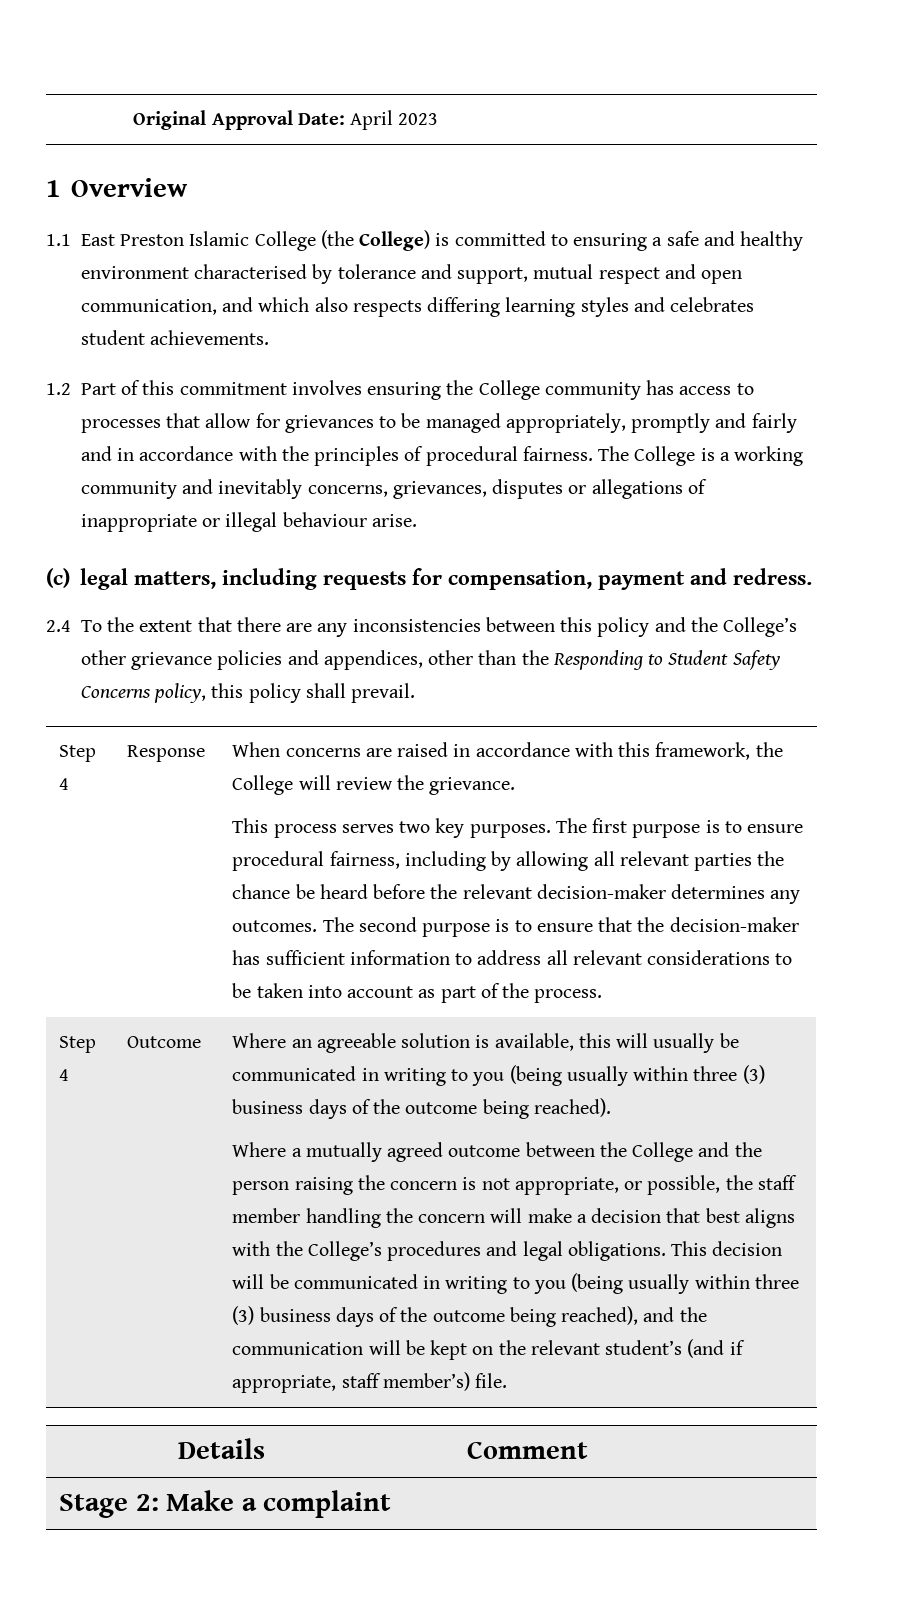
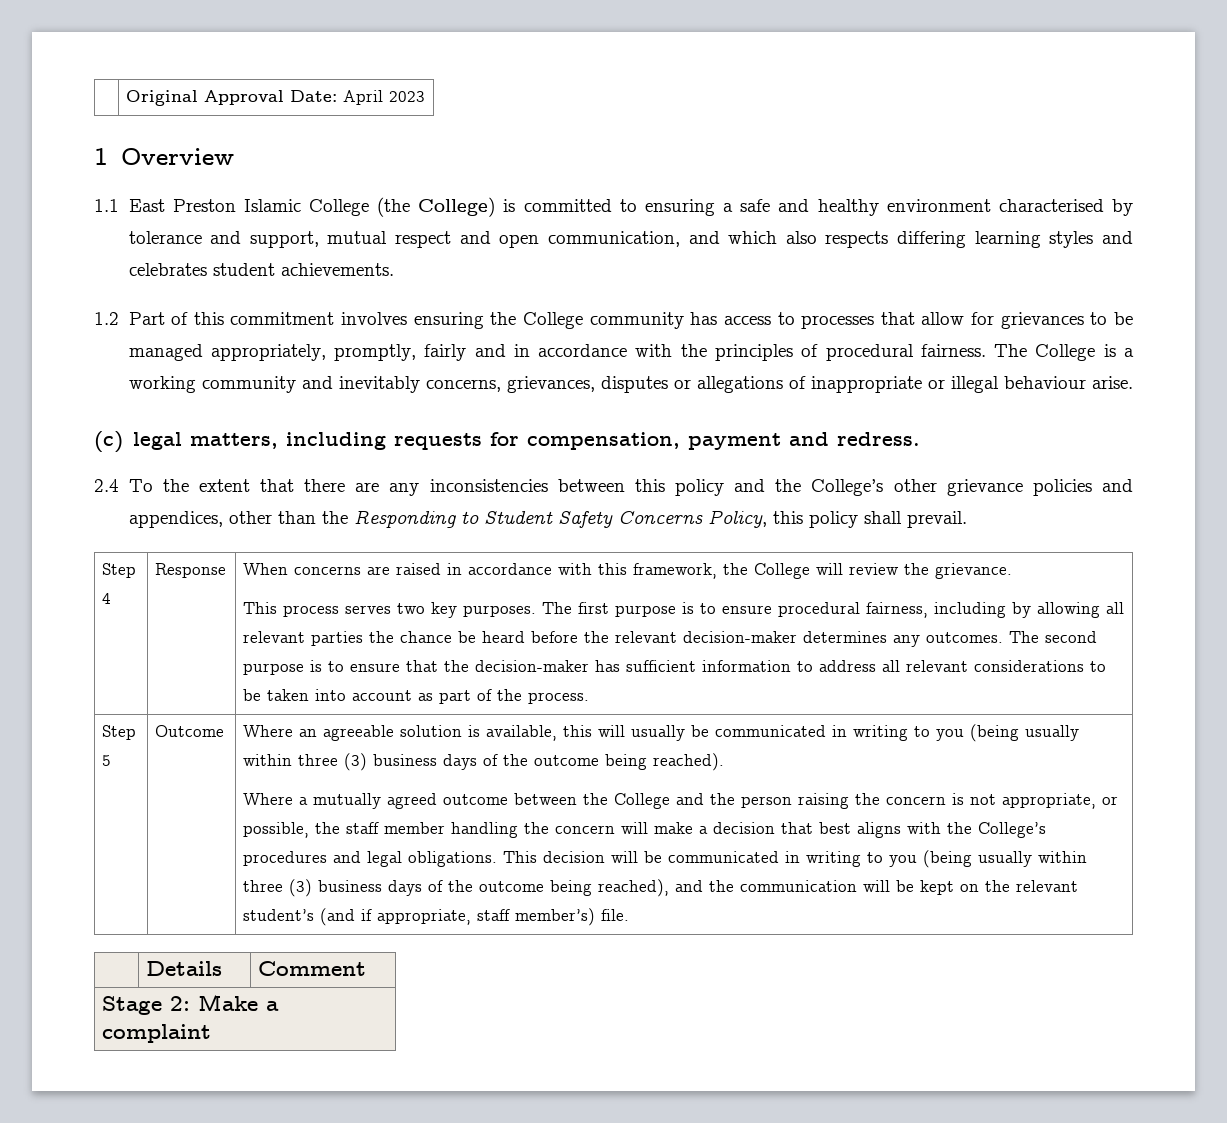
- 1.2 Part of this commitment involves ensuring the College community has access to processes that allow for grievances to be managed appropriately, promptly and fairly and in accordance with the principles of procedural fairness.
+ 1.2 Part of this commitment involves ensuring the College community has access to processes that allow for grievances to be managed appropriately, promptly, fairly and in accordance with the principles of procedural fairness.
- 2.4 To the extent that there are any inconsistencies between this policy and the College’s other grievance policies and appendices, other than the Responding to Student Safety Concerns policy, this policy shall prevail.
+ 2.4 To the extent that there are any inconsistencies between this policy and the College’s other grievance policies and appendices, other than the Responding to Student Safety Concerns Policy, this policy shall prevail.
  The second purpose is to ensure that the decision-maker has sufficient information to address all relevant considerations to be taken into account as part of the process.
- Step 4
+ Step 5

